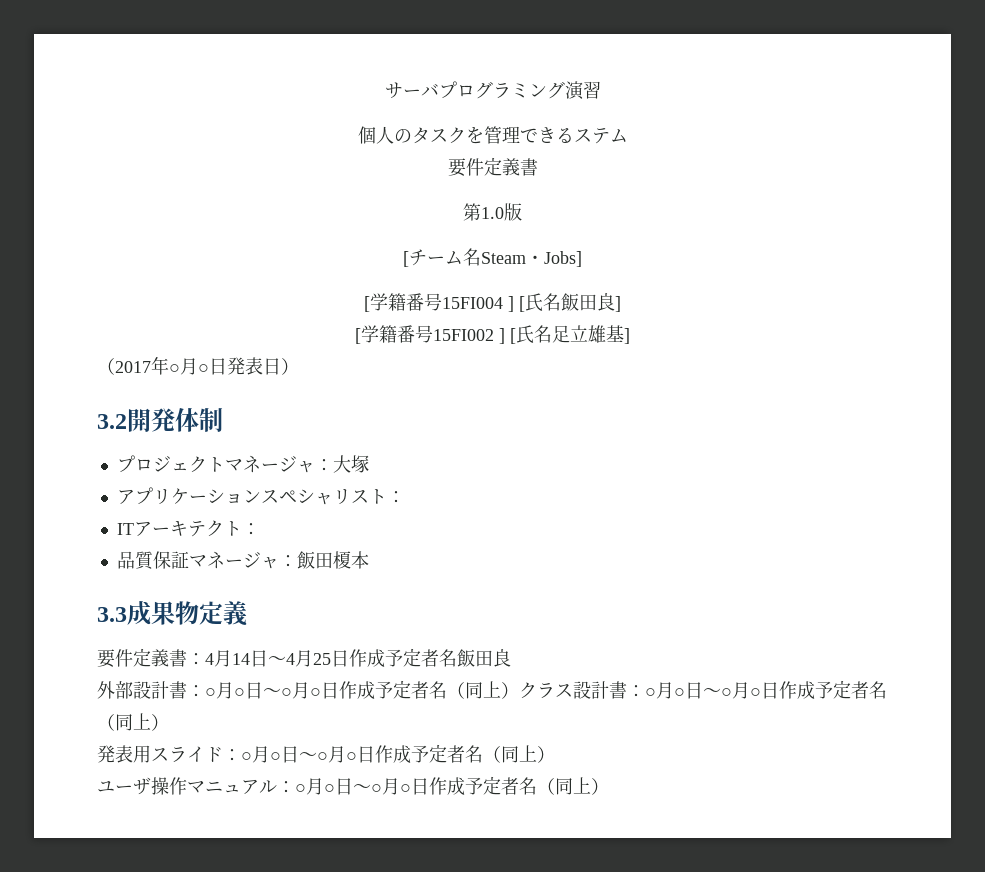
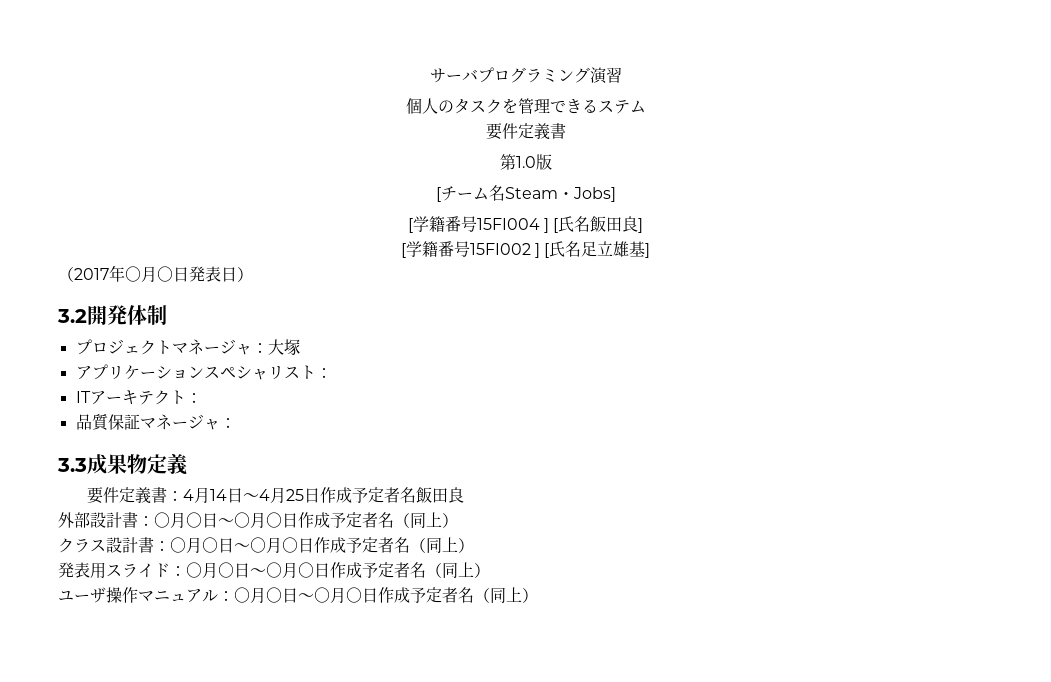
- 品質保証マネージャ：飯田榎本
+ 品質保証マネージャ：
- 外部設計書：○月○日～○月○日作成予定者名（同上）クラス設計書：○月○日～○月○日作成予定者名（同上）
+ 外部設計書：○月○日～○月○日作成予定者名（同上）
+ クラス設計書：○月○日～○月○日作成予定者名（同上）

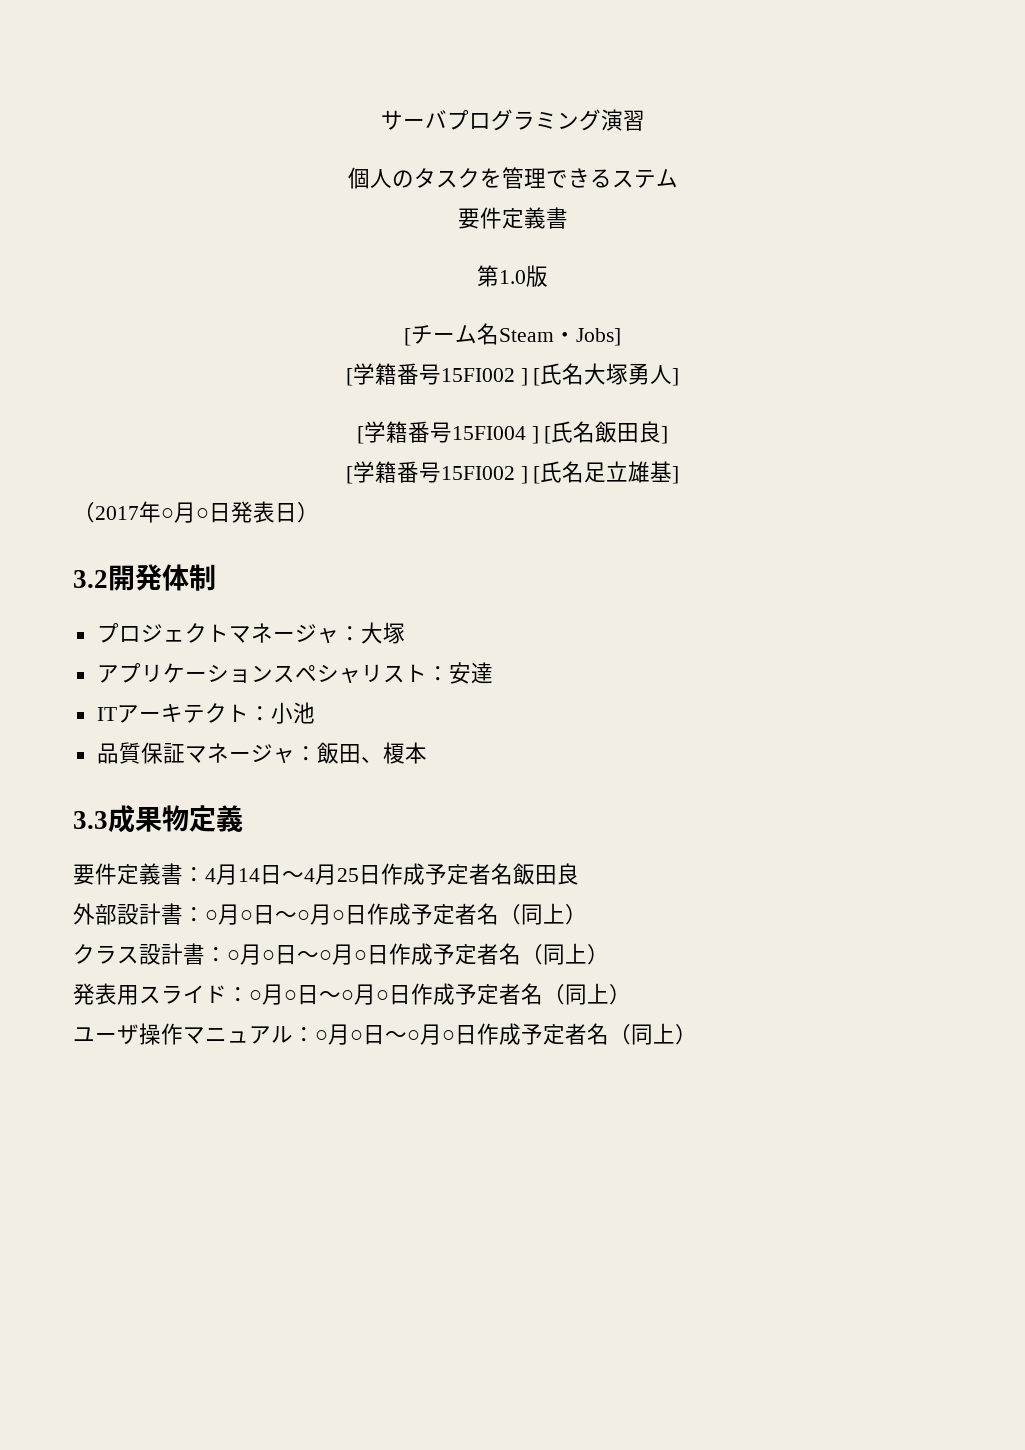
+ [学籍番号15FI002 ] [氏名大塚勇人]
- アプリケーションスペシャリスト：
+ アプリケーションスペシャリスト：安達
- ITアーキテクト：
+ ITアーキテクト：小池
- 品質保証マネージャ：
+ 品質保証マネージャ：飯田、榎本

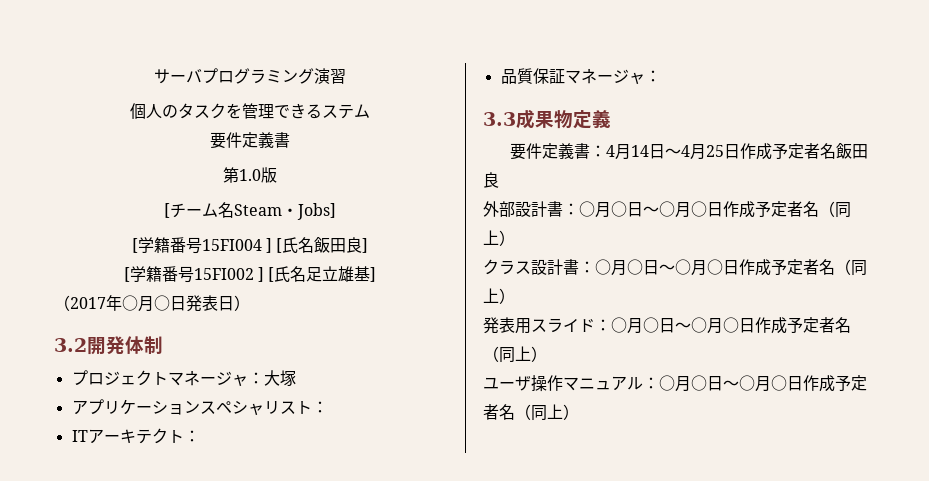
- [学籍番号15FI002 ] [氏名大塚勇人]
- アプリケーションスペシャリスト：安達
+ アプリケーションスペシャリスト：
- ITアーキテクト：小池
+ ITアーキテクト：
- 品質保証マネージャ：飯田、榎本
+ 品質保証マネージャ：

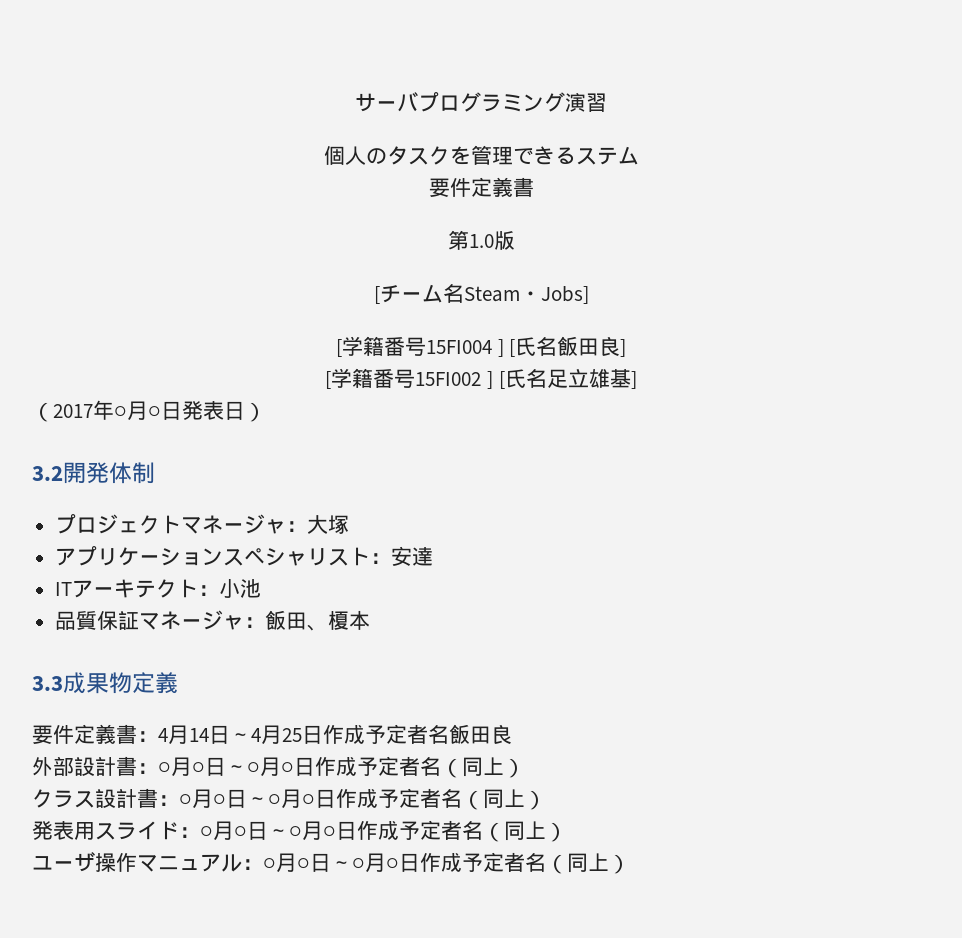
- アプリケーションスペシャリスト：
+ アプリケーションスペシャリスト：安達
- ITアーキテクト：
+ ITアーキテクト：小池
- 品質保証マネージャ：
+ 品質保証マネージャ：飯田、榎本

